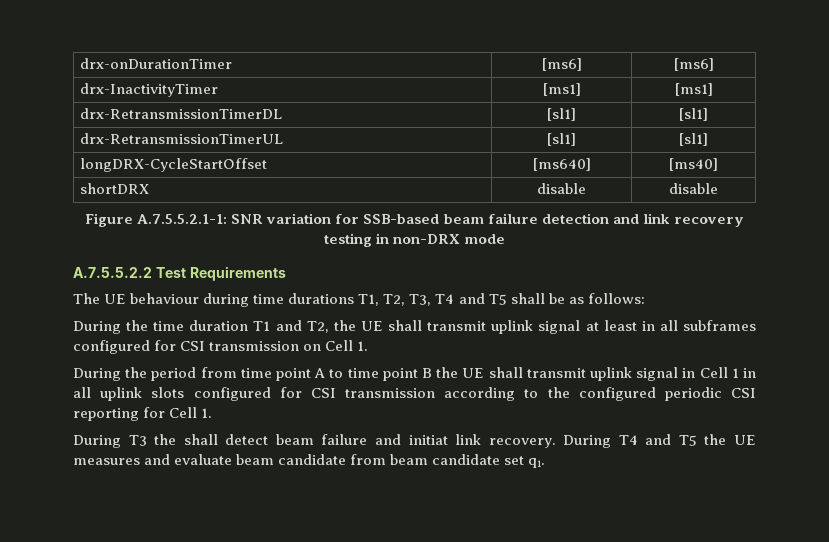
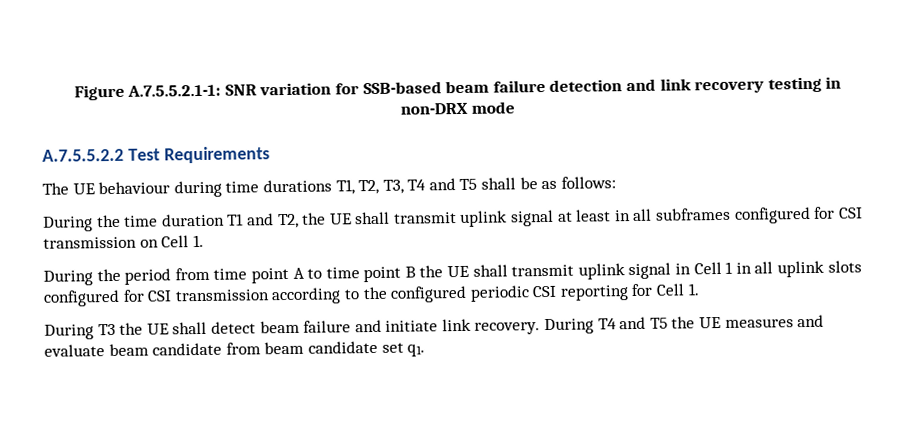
- drx-onDurationTimer | [ms6] | [ms6]
- drx-InactivityTimer | [ms1] | [ms1]
- drx-RetransmissionTimerDL | [sl1] | [sl1]
- drx-RetransmissionTimerUL | [sl1] | [sl1]
- longDRX-CycleStartOffset | [ms640] | [ms40]
- shortDRX | disable | disable
- During T3 the shall detect beam failure and initiat link recovery.
+ During T3 the UE shall detect beam failure and initiate link recovery.

